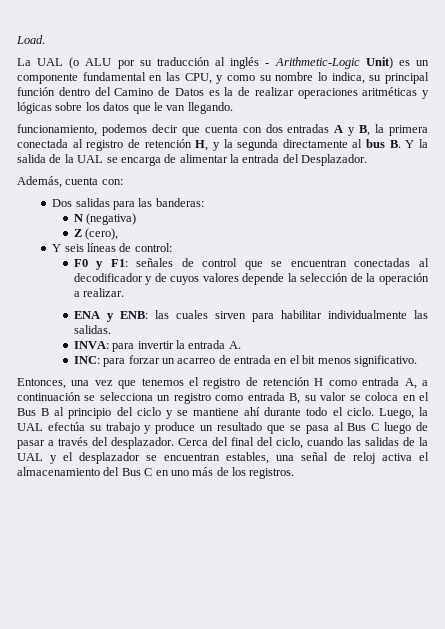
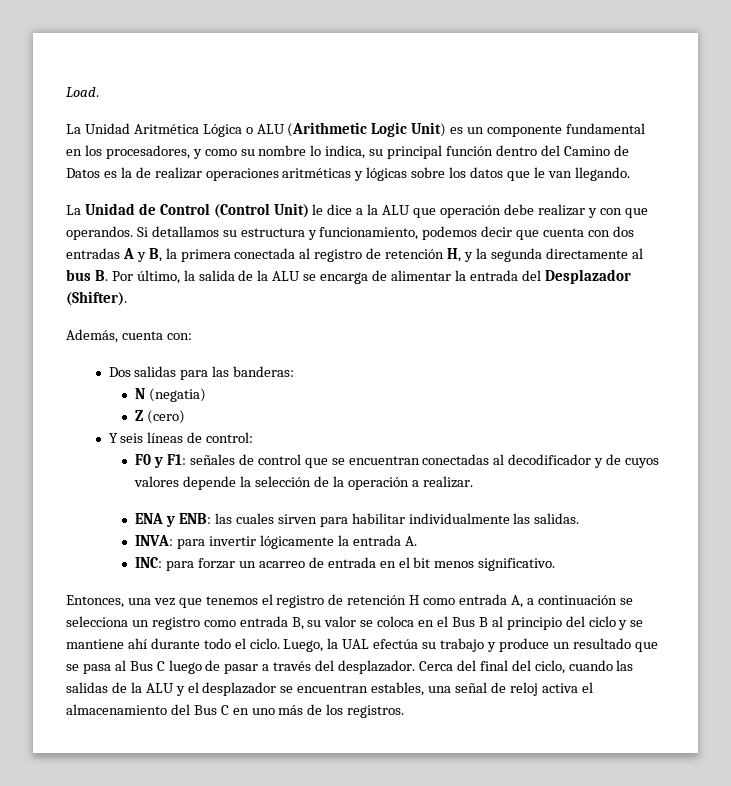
- La UAL (o ALU por su traducción al inglés - Arithmetic-Logic Unit) es un componente fundamental en las CPU, y como su nombre lo indica, su principal función dentro del Camino de Datos es la de realizar operaciones aritméticas y lógicas sobre los datos que le van llegando.
+ La Unidad Aritmética Lógica o ALU (Arithmetic Logic Unit) es un componente fundamental en los procesadores, y como su nombre lo indica, su principal función dentro del Camino de Datos es la de realizar operaciones aritméticas y lógicas sobre los datos que le van llegando.
- funcionamiento, podemos decir que cuenta con dos entradas A y B, la primera conectada al registro de retención H, y la segunda directamente al bus B. Y la salida de la UAL se encarga de alimentar la entrada del Desplazador.
+ La Unidad de Control (Control Unit) le dice a la ALU que operación debe realizar y con que operandos. Si detallamos su estructura y funcionamiento, podemos decir que cuenta con dos entradas A y B, la primera conectada al registro de retención H, y la segunda directamente al bus B. Por último, la salida de la ALU se encarga de alimentar la entrada del Desplazador (Shifter).
- N (negativa)
+ N (negatia)
- Z (cero),
+ Z (cero)
- INVA: para invertir la entrada A.
+ INVA: para invertir lógicamente la entrada A.
- Cerca del final del ciclo, cuando las salidas de la UAL y el desplazador se encuentran estables, una señal de reloj activa el almacenamiento del Bus C en uno más de los registros.
+ Cerca del final del ciclo, cuando las salidas de la ALU y el desplazador se encuentran estables, una señal de reloj activa el almacenamiento del Bus C en uno más de los registros.

